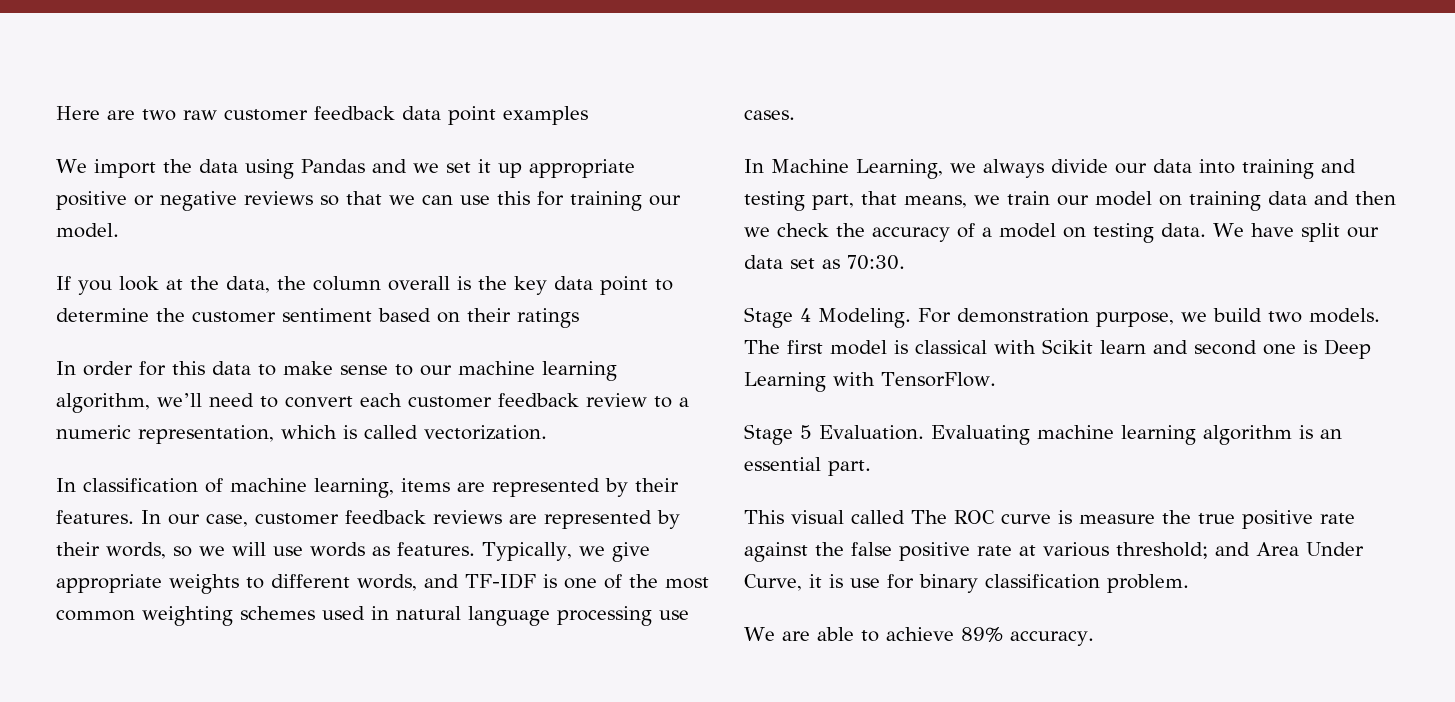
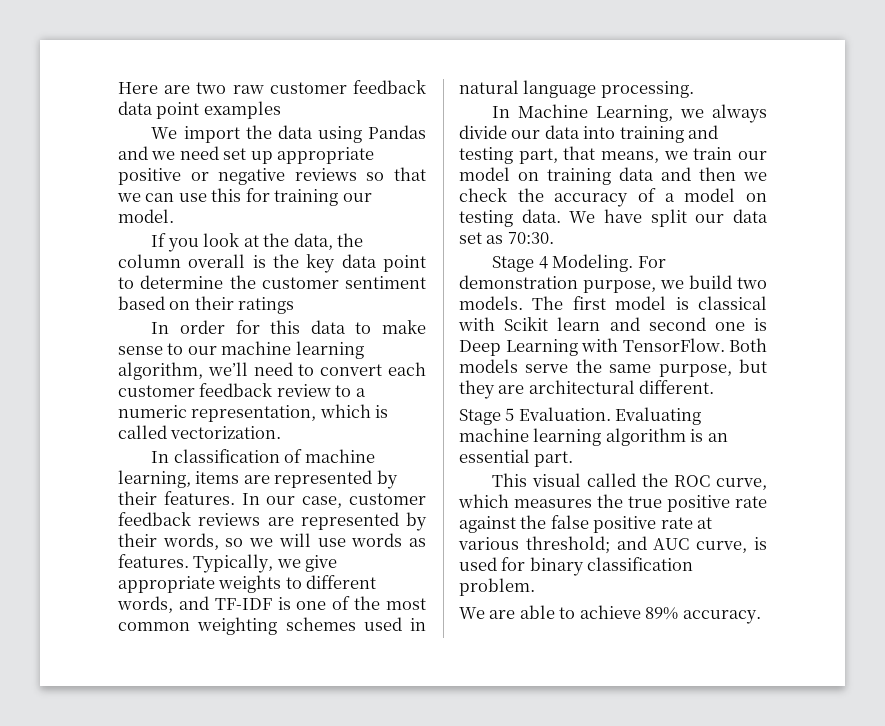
- We import the data using Pandas and we set it up appropriate positive or negative reviews so that we can use this for training our model.
+ We import the data using Pandas and we need set up appropriate positive or negative reviews so that we can use this for training our model.
- Typically, we give appropriate weights to different words, and TF-IDF is one of the most common weighting schemes used in natural language processing use cases.
+ Typically, we give appropriate weights to different words, and TF-IDF is one of the most common weighting schemes used in natural language processing.
+ Both models serve the same purpose, but they are architectural different.
- This visual called The ROC curve is measure the true positive rate against the false positive rate at various threshold; and Area Under Curve, it is use for binary classification problem.
+ This visual called the ROC curve, which measures the true positive rate against the false positive rate at various threshold; and AUC curve, is used for binary classification problem.

